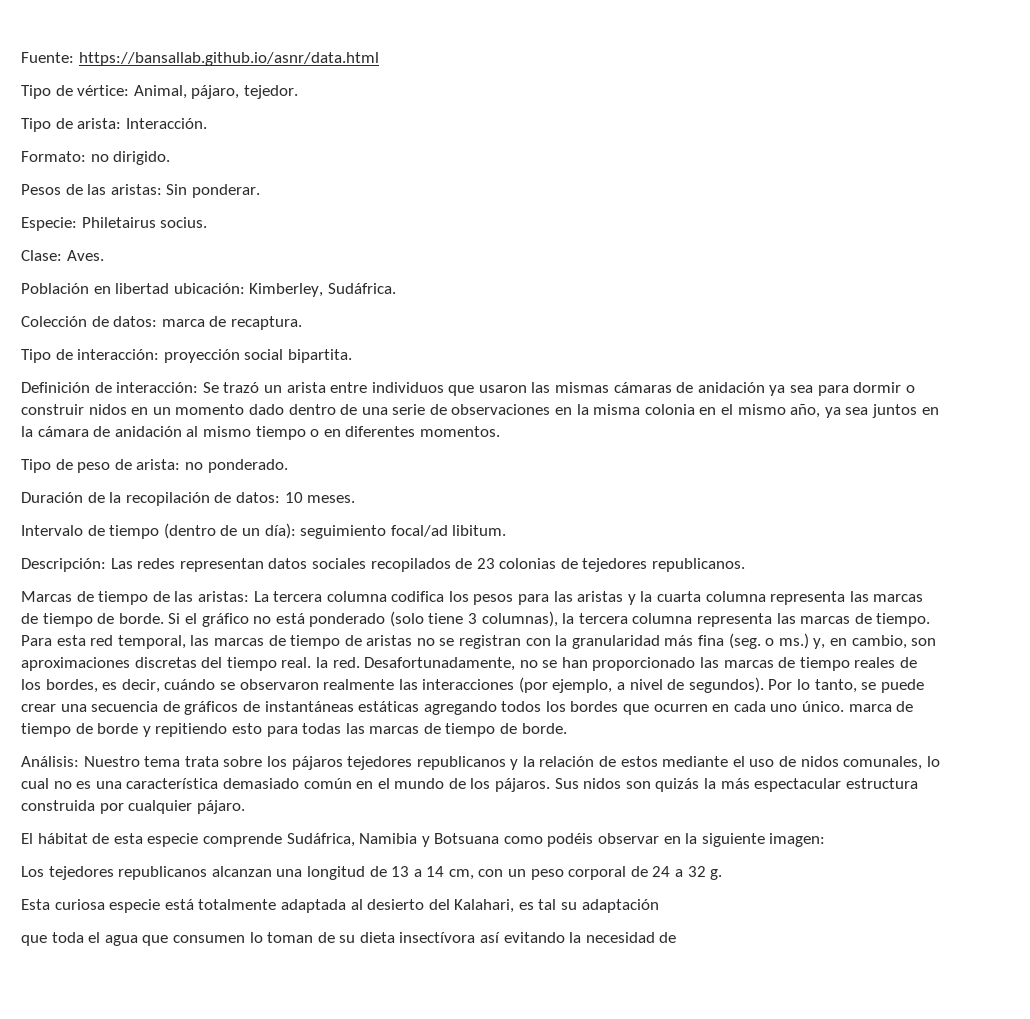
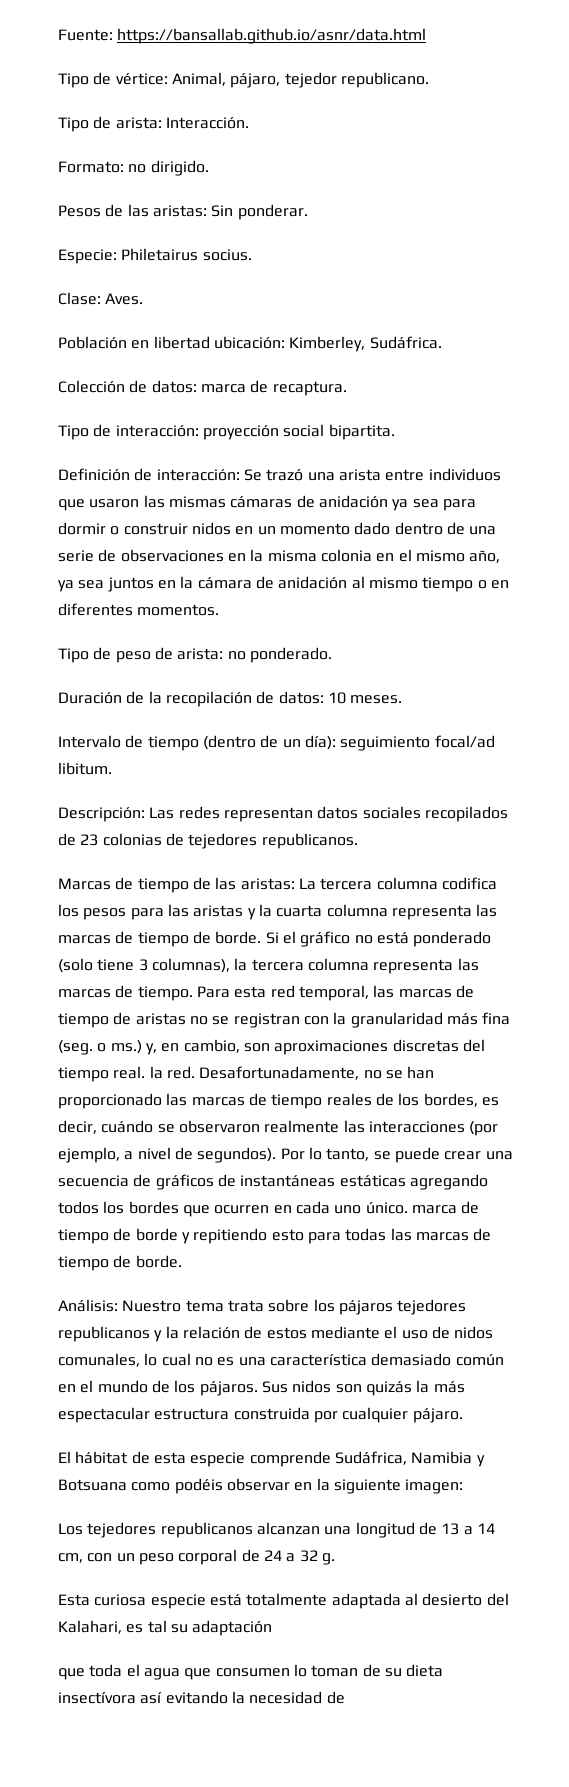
- Tipo de vértice: Animal, pájaro, tejedor.
+ Tipo de vértice: Animal, pájaro, tejedor republicano.
- Definición de interacción: Se trazó un arista entre individuos que usaron las mismas cámaras de anidación ya sea para dormir o construir nidos en un momento dado dentro de una serie de observaciones en la misma colonia en el mismo año, ya sea juntos en la cámara de anidación al mismo tiempo o en diferentes momentos.
+ Definición de interacción: Se trazó una arista entre individuos que usaron las mismas cámaras de anidación ya sea para dormir o construir nidos en un momento dado dentro de una serie de observaciones en la misma colonia en el mismo año, ya sea juntos en la cámara de anidación al mismo tiempo o en diferentes momentos.

